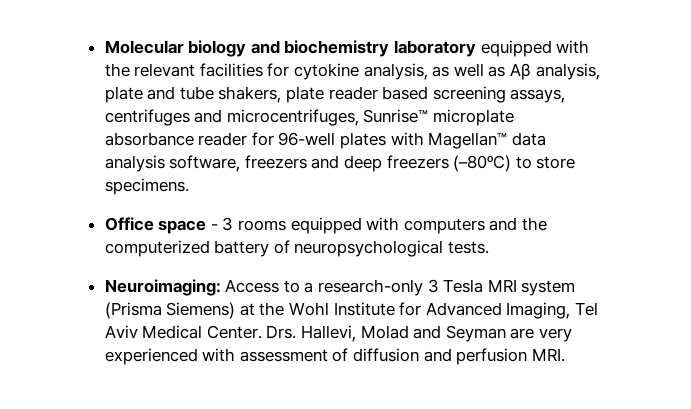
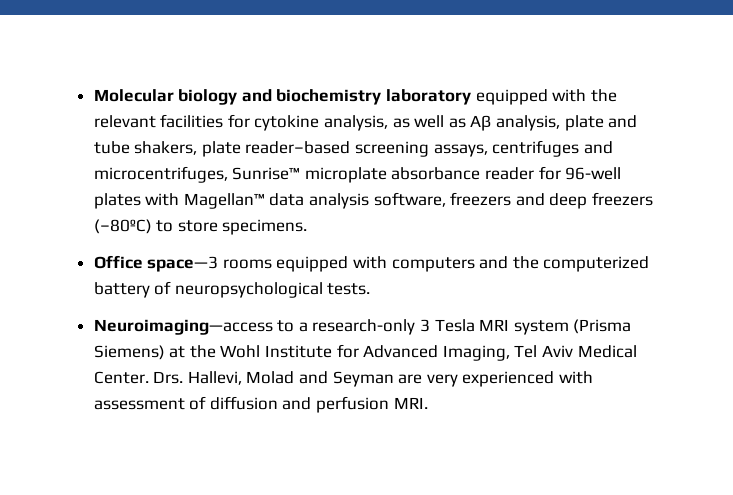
- Molecular biology and biochemistry laboratory equipped with the relevant facilities for cytokine analysis, as well as Aβ analysis, plate and tube shakers, plate reader based screening assays, centrifuges and microcentrifuges, Sunrise™ microplate absorbance reader for 96-well plates with Magellan™ data analysis software, freezers and deep freezers (–80ºC) to store specimens.
+ Molecular biology and biochemistry laboratory equipped with the relevant facilities for cytokine analysis, as well as Aβ analysis, plate and tube shakers, plate reader–based screening assays, centrifuges and microcentrifuges, Sunrise™ microplate absorbance reader for 96-well plates with Magellan™ data analysis software, freezers and deep freezers (–80ºC) to store specimens.
- Office space - 3 rooms equipped with computers and the computerized battery of neuropsychological tests.
+ Office space—3 rooms equipped with computers and the computerized battery of neuropsychological tests.
- Neuroimaging: Access to a research-only 3 Tesla MRI system (Prisma Siemens) at the Wohl Institute for Advanced Imaging, Tel Aviv Medical Center.
+ Neuroimaging—access to a research-only 3 Tesla MRI system (Prisma Siemens) at the Wohl Institute for Advanced Imaging, Tel Aviv Medical Center.

